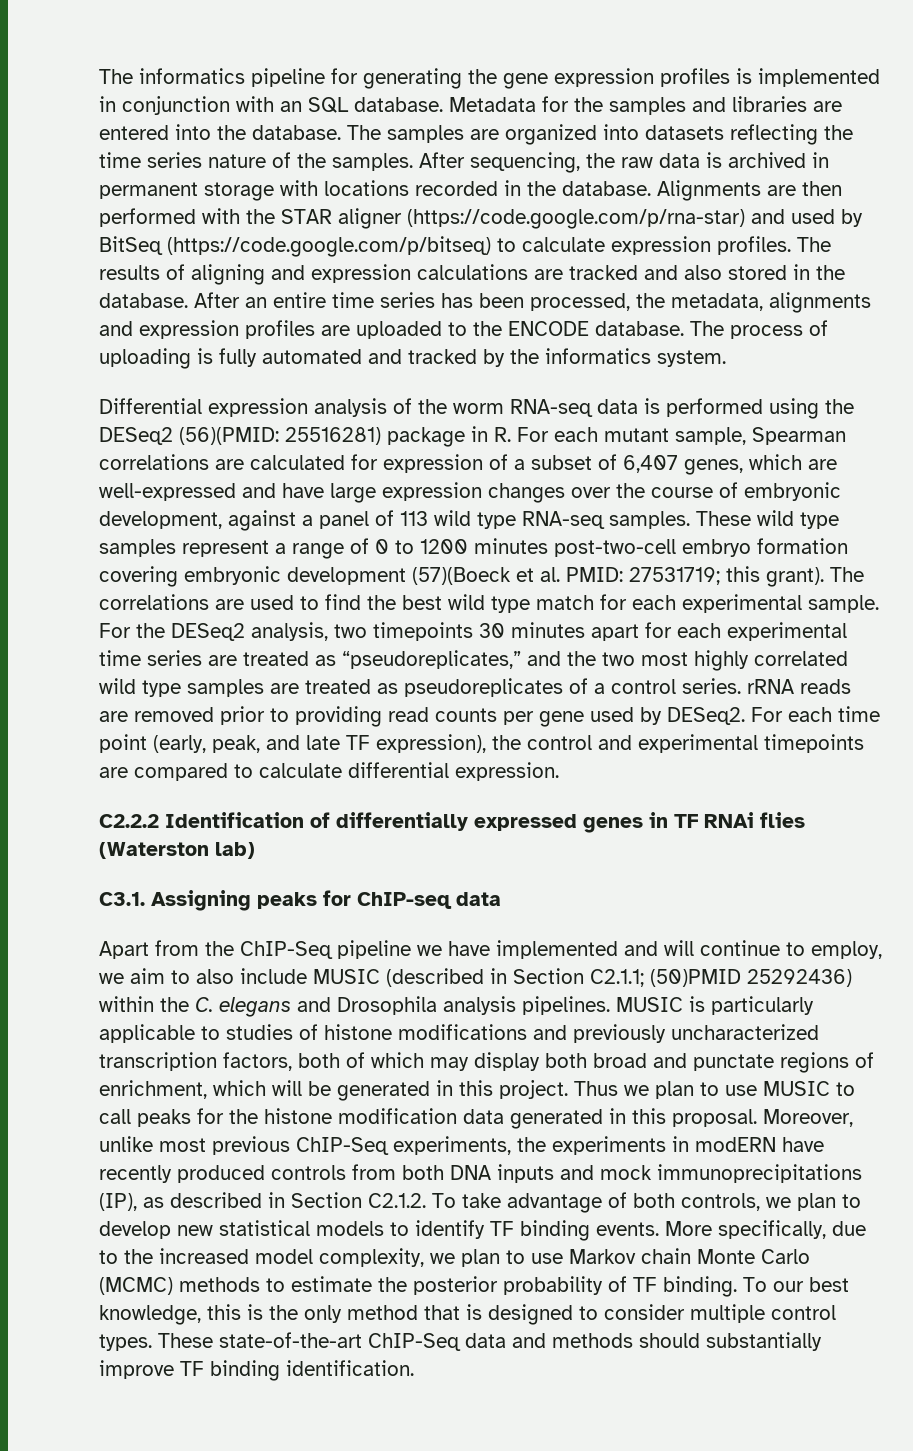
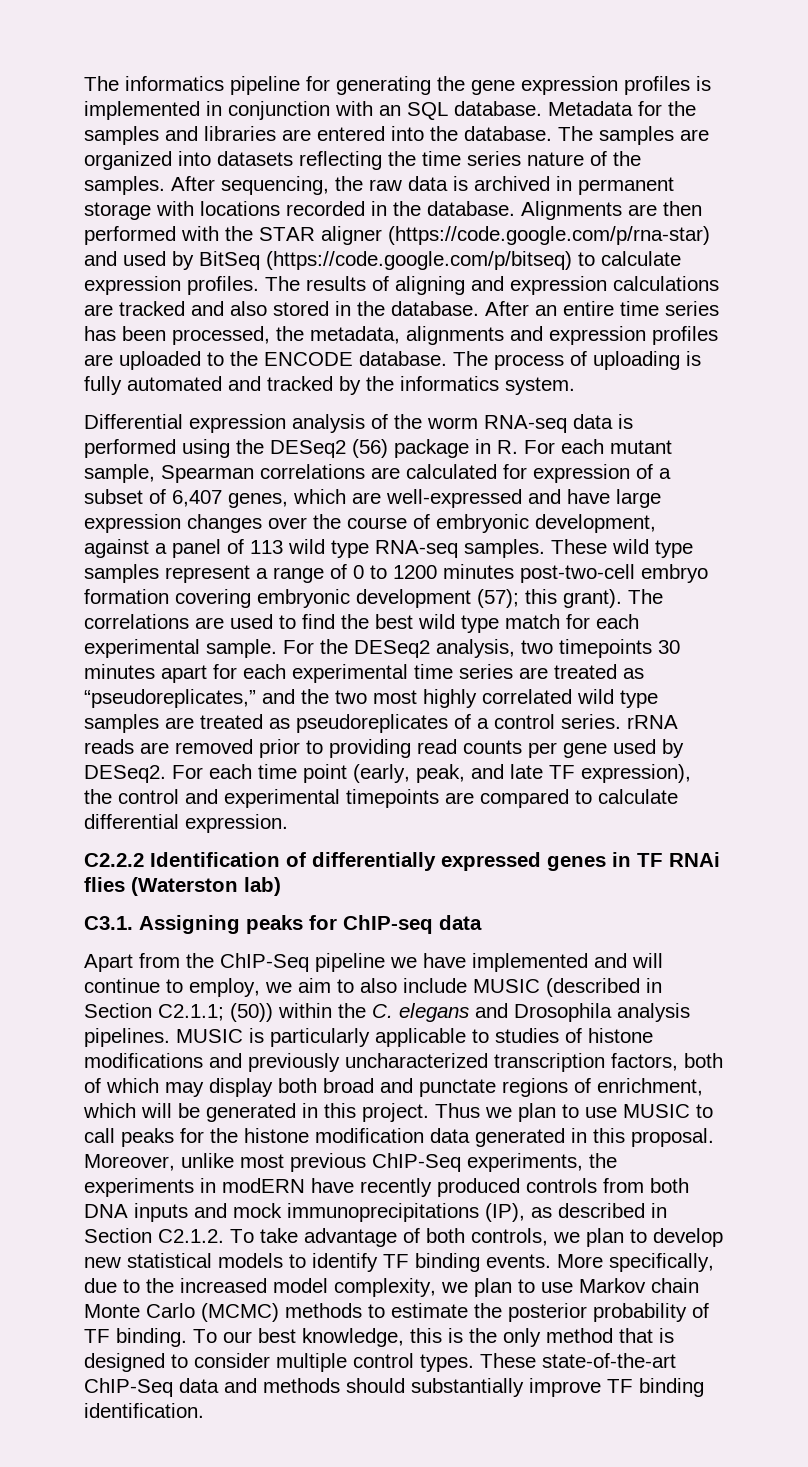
- Differential expression analysis of the worm RNA-seq data is performed using the DESeq2 (56)(PMID: 25516281) package in R. For each mutant sample, Spearman correlations are calculated for expression of a subset of 6,407 genes, which are well-expressed and have large expression changes over the course of embryonic development, against a panel of 113 wild type RNA-seq samples.
+ Differential expression analysis of the worm RNA-seq data is performed using the DESeq2 (56) package in R. For each mutant sample, Spearman correlations are calculated for expression of a subset of 6,407 genes, which are well-expressed and have large expression changes over the course of embryonic development, against a panel of 113 wild type RNA-seq samples.
- These wild type samples represent a range of 0 to 1200 minutes post-two-cell embryo formation covering embryonic development (57)(Boeck et al. PMID: 27531719; this grant).
+ These wild type samples represent a range of 0 to 1200 minutes post-two-cell embryo formation covering embryonic development (57); this grant).
- Apart from the ChIP-Seq pipeline we have implemented and will continue to employ, we aim to also include MUSIC (described in Section C2.1.1; (50)PMID 25292436) within the C. elegans and Drosophila analysis pipelines.
+ Apart from the ChIP-Seq pipeline we have implemented and will continue to employ, we aim to also include MUSIC (described in Section C2.1.1; (50)) within the C. elegans and Drosophila analysis pipelines.

